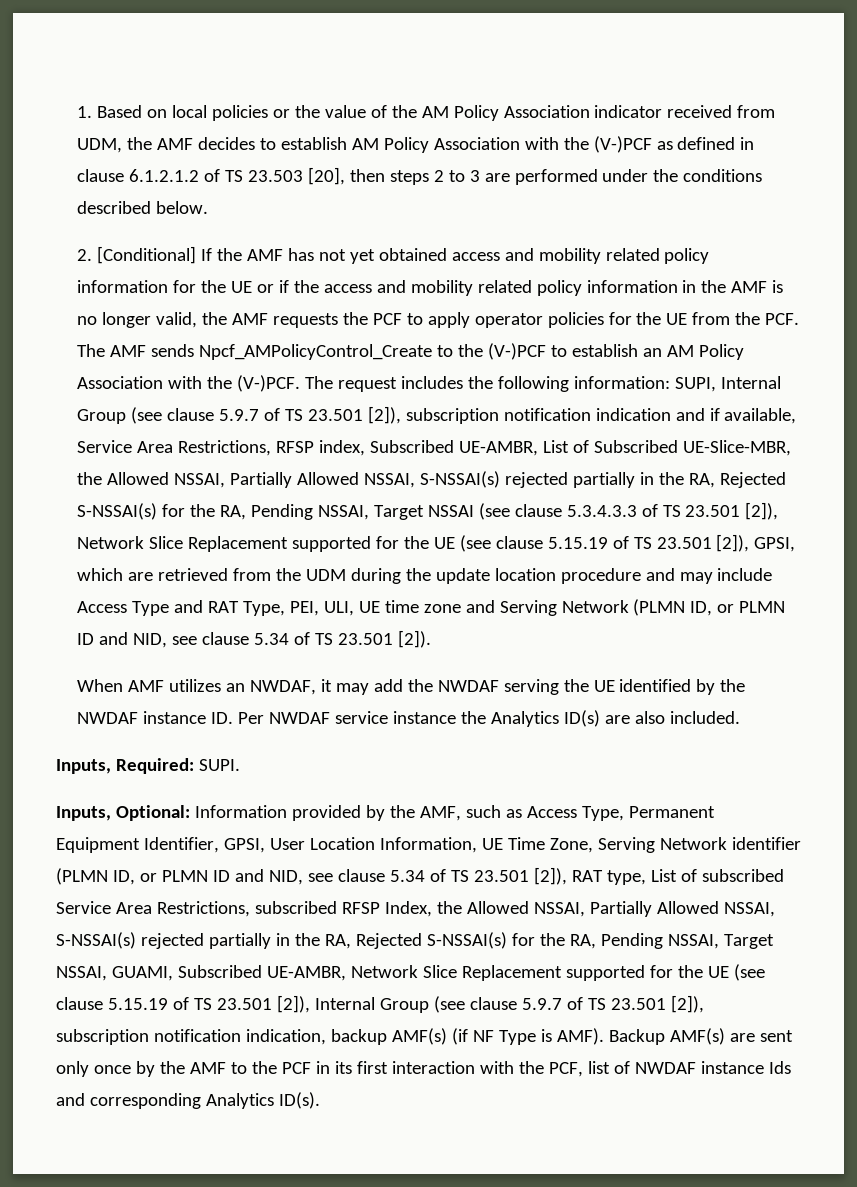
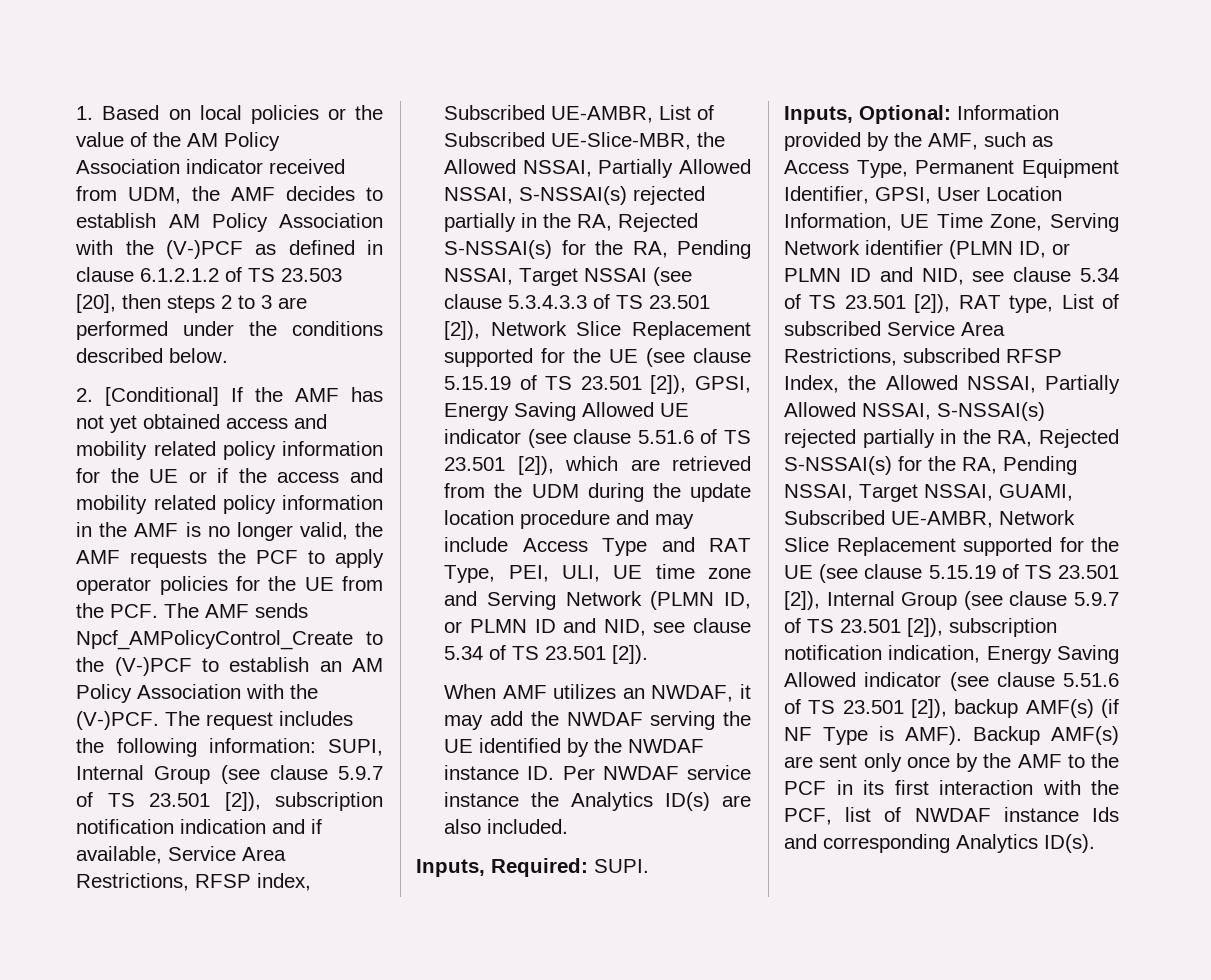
- SUPI, Internal Group (see clause 5.9.7 of TS 23.501 [2]), subscription notification indication and if available, Service Area Restrictions, RFSP index, Subscribed UE-AMBR, List of Subscribed UE-Slice-MBR, the Allowed NSSAI, Partially Allowed NSSAI, S-NSSAI(s) rejected partially in the RA, Rejected S-NSSAI(s) for the RA, Pending NSSAI, Target NSSAI (see clause 5.3.4.3.3 of TS 23.501 [2]), Network Slice Replacement supported for the UE (see clause 5.15.19 of TS 23.501 [2]), GPSI, which are retrieved from the UDM during the update location procedure and may include Access Type and RAT Type, PEI, ULI, UE time zone and Serving Network (PLMN ID, or PLMN ID and NID, see clause 5.34 of TS 23.501 [2]).
+ SUPI, Internal Group (see clause 5.9.7 of TS 23.501 [2]), subscription notification indication and if available, Service Area Restrictions, RFSP index, Subscribed UE-AMBR, List of Subscribed UE-Slice-MBR, the Allowed NSSAI, Partially Allowed NSSAI, S-NSSAI(s) rejected partially in the RA, Rejected S-NSSAI(s) for the RA, Pending NSSAI, Target NSSAI (see clause 5.3.4.3.3 of TS 23.501 [2]), Network Slice Replacement supported for the UE (see clause 5.15.19 of TS 23.501 [2]), GPSI, Energy Saving Allowed UE indicator (see clause 5.51.6 of TS 23.501 [2]), which are retrieved from the UDM during the update location procedure and may include Access Type and RAT Type, PEI, ULI, UE time zone and Serving Network (PLMN ID, or PLMN ID and NID, see clause 5.34 of TS 23.501 [2]).
- Information provided by the AMF, such as Access Type, Permanent Equipment Identifier, GPSI, User Location Information, UE Time Zone, Serving Network identifier (PLMN ID, or PLMN ID and NID, see clause 5.34 of TS 23.501 [2]), RAT type, List of subscribed Service Area Restrictions, subscribed RFSP Index, the Allowed NSSAI, Partially Allowed NSSAI, S-NSSAI(s) rejected partially in the RA, Rejected S-NSSAI(s) for the RA, Pending NSSAI, Target NSSAI, GUAMI, Subscribed UE-AMBR, Network Slice Replacement supported for the UE (see clause 5.15.19 of TS 23.501 [2]), Internal Group (see clause 5.9.7 of TS 23.501 [2]), subscription notification indication, backup AMF(s) (if NF Type is AMF).
+ Information provided by the AMF, such as Access Type, Permanent Equipment Identifier, GPSI, User Location Information, UE Time Zone, Serving Network identifier (PLMN ID, or PLMN ID and NID, see clause 5.34 of TS 23.501 [2]), RAT type, List of subscribed Service Area Restrictions, subscribed RFSP Index, the Allowed NSSAI, Partially Allowed NSSAI, S-NSSAI(s) rejected partially in the RA, Rejected S-NSSAI(s) for the RA, Pending NSSAI, Target NSSAI, GUAMI, Subscribed UE-AMBR, Network Slice Replacement supported for the UE (see clause 5.15.19 of TS 23.501 [2]), Internal Group (see clause 5.9.7 of TS 23.501 [2]), subscription notification indication, Energy Saving Allowed indicator (see clause 5.51.6 of TS 23.501 [2]), backup AMF(s) (if NF Type is AMF).

